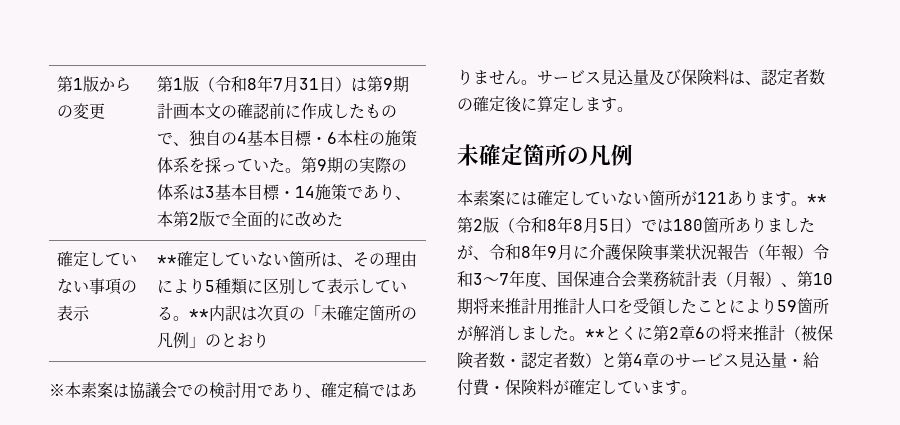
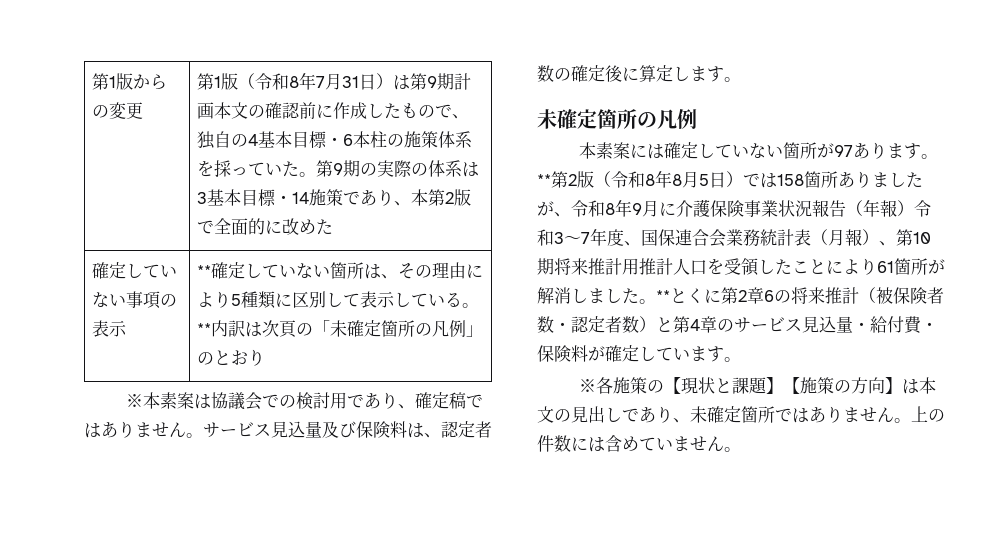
- 本素案には確定していない箇所が121あります。
+ 本素案には確定していない箇所が97あります。
- **第2版（令和8年8月5日）では180箇所ありましたが、令和8年9月に介護保険事業状況報告（年報）令和3〜7年度、国保連合会業務統計表（月報）、第10期将来推計用推計人口を受領したことにより59箇所が解消しました。
+ **第2版（令和8年8月5日）では158箇所ありましたが、令和8年9月に介護保険事業状況報告（年報）令和3〜7年度、国保連合会業務統計表（月報）、第10期将来推計用推計人口を受領したことにより61箇所が解消しました。
+ ※各施策の【現状と課題】【施策の方向】は本文の見出しであり、未確定箇所ではありません。上の件数には含めていません。

